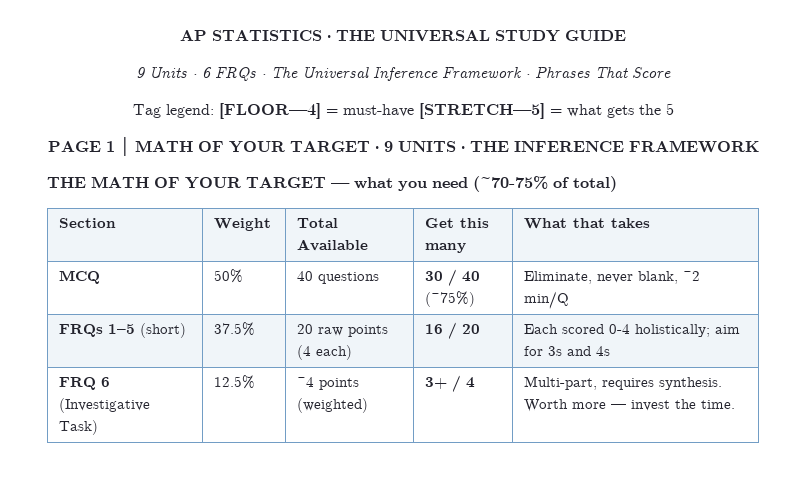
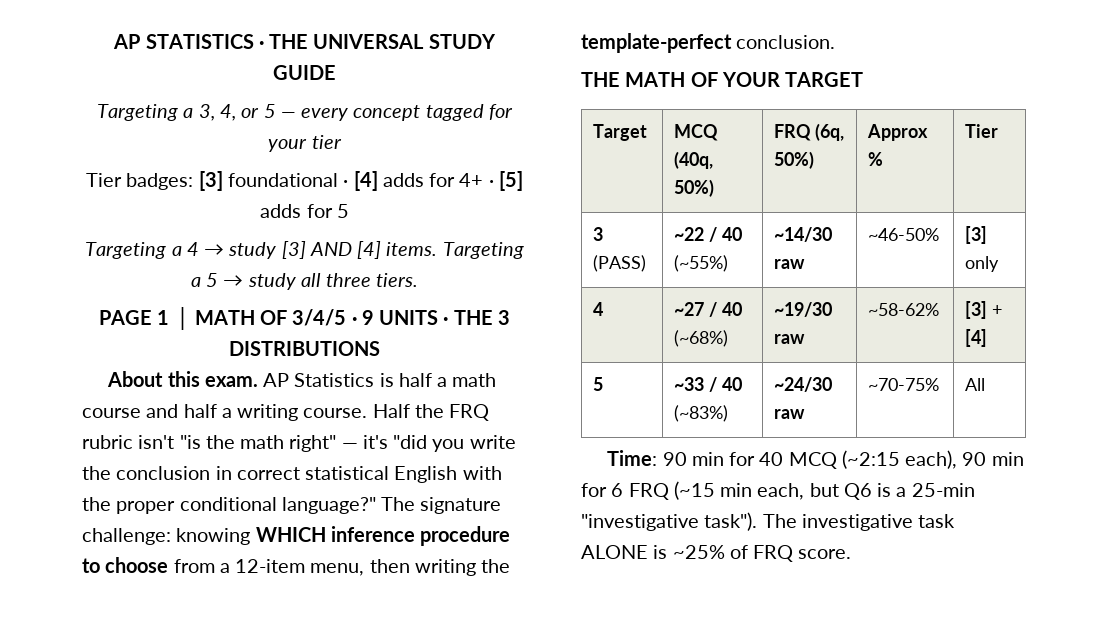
- 9 Units · 6 FRQs · The Universal Inference Framework · Phrases That Score
- Tag legend: [FLOOR—4] = must-have [STRETCH—5] = what gets the 5
+ Targeting a 3, 4, or 5 — every concept tagged for your tier
+ Tier badges: [3] foundational · [4] adds for 4+ · [5] adds for 5
+ Targeting a 4 → study [3] AND [4] items. Targeting a 5 → study all three tiers.
- PAGE 1 │ MATH OF YOUR TARGET · 9 UNITS · THE INFERENCE FRAMEWORK
+ PAGE 1 │ MATH OF 3/4/5 · 9 UNITS · THE 3 DISTRIBUTIONS
+ About this exam. AP Statistics is half a math course and half a writing course. Half the FRQ rubric isn't "is the math right" — it's "did you write the conclusion in correct statistical English with the proper conditional language?" The signature challenge: knowing WHICH inference procedure to choose from a 12-item menu, then writing the template-perfect conclusion.
- THE MATH OF YOUR TARGET — what you need (~70-75% of total)
- Section | Weight | Total Available | Get this many | What that takes
- MCQ | 50% | 40 questions | 30 / 40 (~75%) | Eliminate, never blank, ~2 min/Q
- FRQs 1–5 (short) | 37.5% | 20 raw points (4 each) | 16 / 20 | Each scored 0-4 holistically; aim for 3s and 4s
- FRQ 6 (Investigative Task) | 12.5% | ~4 points (weighted) | 3+ / 4 | Multi-part, requires synthesis. Worth more — invest the time.
+ THE MATH OF YOUR TARGET
+ Target | MCQ (40q, 50%) | FRQ (6q, 50%) | Approx % | Tier
+ 3 (PASS) | ~22 / 40 (~55%) | ~14/30 raw | ~46-50% | [3] only
+ 4 | ~27 / 40 (~68%) | ~19/30 raw | ~58-62% | [3] + [4]
+ 5 | ~33 / 40 (~83%) | ~24/30 raw | ~70-75% | All
+ Time: 90 min for 40 MCQ (~2:15 each), 90 min for 6 FRQ (~15 min each, but Q6 is a 25-min "investigative task"). The investigative task ALONE is ~25% of FRQ score.

